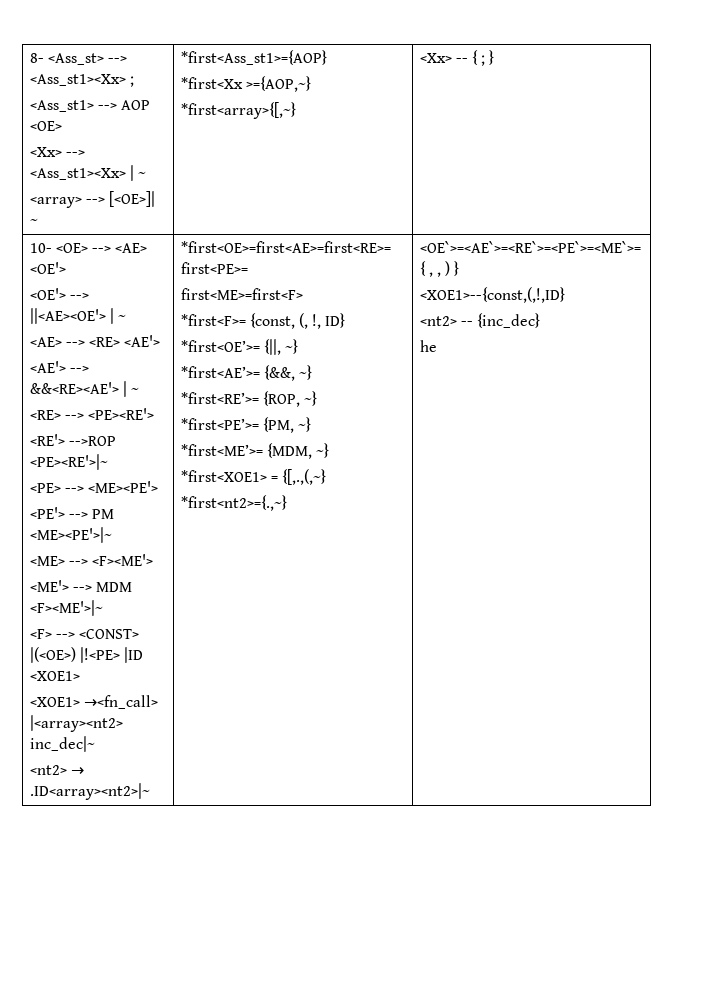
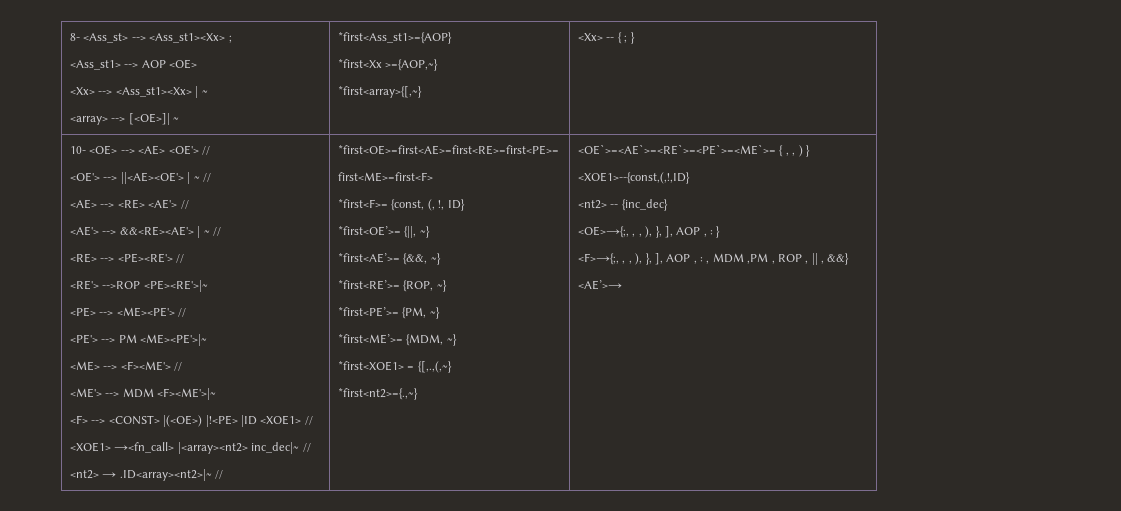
- 10- <OE> --> <AE> <OE'>
+ 10- <OE> --> <AE> <OE'> //
- <OE'> --> ||<AE><OE'> | ~
+ <OE'> --> ||<AE><OE'> | ~ //
- <AE> --> <RE> <AE'>
+ <AE> --> <RE> <AE'> //
- <AE'> --> &&<RE><AE'> | ~
+ <AE'> --> &&<RE><AE'> | ~ //
- <RE> --> <PE><RE'>
+ <RE> --> <PE><RE'> //
- <PE> --> <ME><PE'>
+ <PE> --> <ME><PE'> //
- <ME> --> <F><ME'>
+ <ME> --> <F><ME'> //
- <F> --> <CONST> |(<OE>) |!<PE> |ID <XOE1>
+ <F> --> <CONST> |(<OE>) |!<PE> |ID <XOE1> //
- <XOE1> →<fn_call> |<array><nt2> inc_dec|~
+ <XOE1> →<fn_call> |<array><nt2> inc_dec|~ //
- <nt2> → .ID<array><nt2>|~
+ <nt2> → .ID<array><nt2>|~ //
- he
+ <OE>→{;, , , ), }, ], AOP , : }
+ <F>→{;, , , ), }, ], AOP , : , MDM ,PM , ROP , || , &&}
+ <AE’>→

